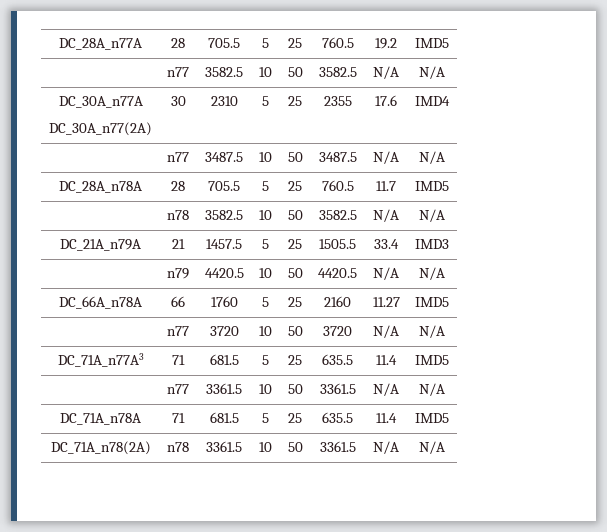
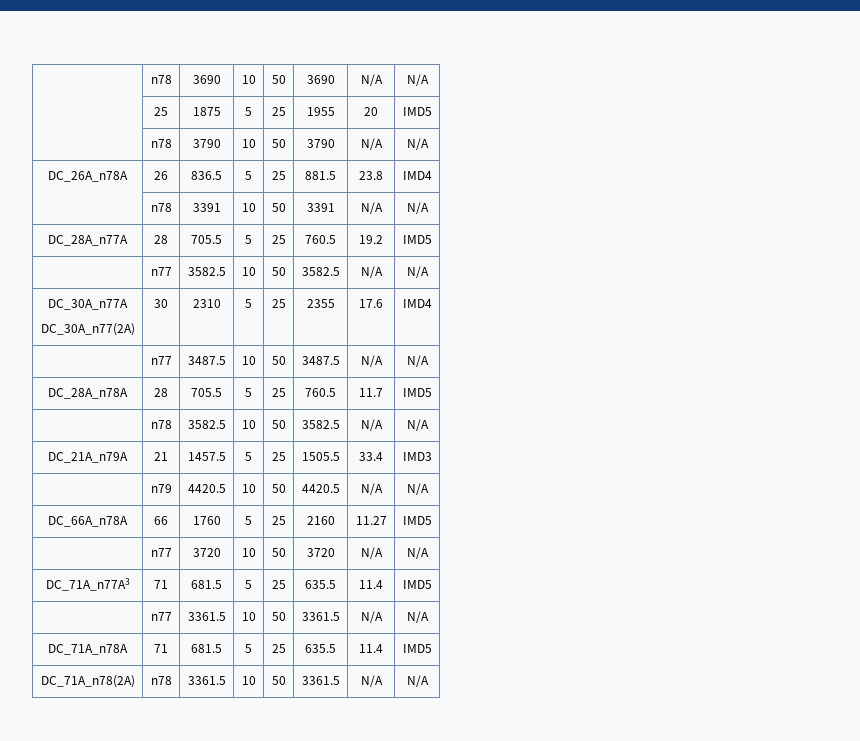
+ | n78 | 3690 | 10 | 50 | 3690 | N/A | N/A
+ | 25 | 1875 | 5 | 25 | 1955 | 20 | IMD5
+ | n78 | 3790 | 10 | 50 | 3790 | N/A | N/A
+ DC_26A_n78A | 26 | 836.5 | 5 | 25 | 881.5 | 23.8 | IMD4
+ | n78 | 3391 | 10 | 50 | 3391 | N/A | N/A

